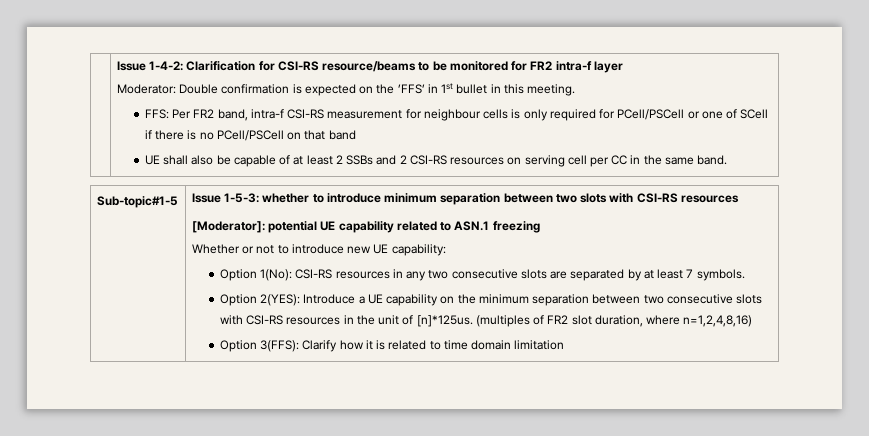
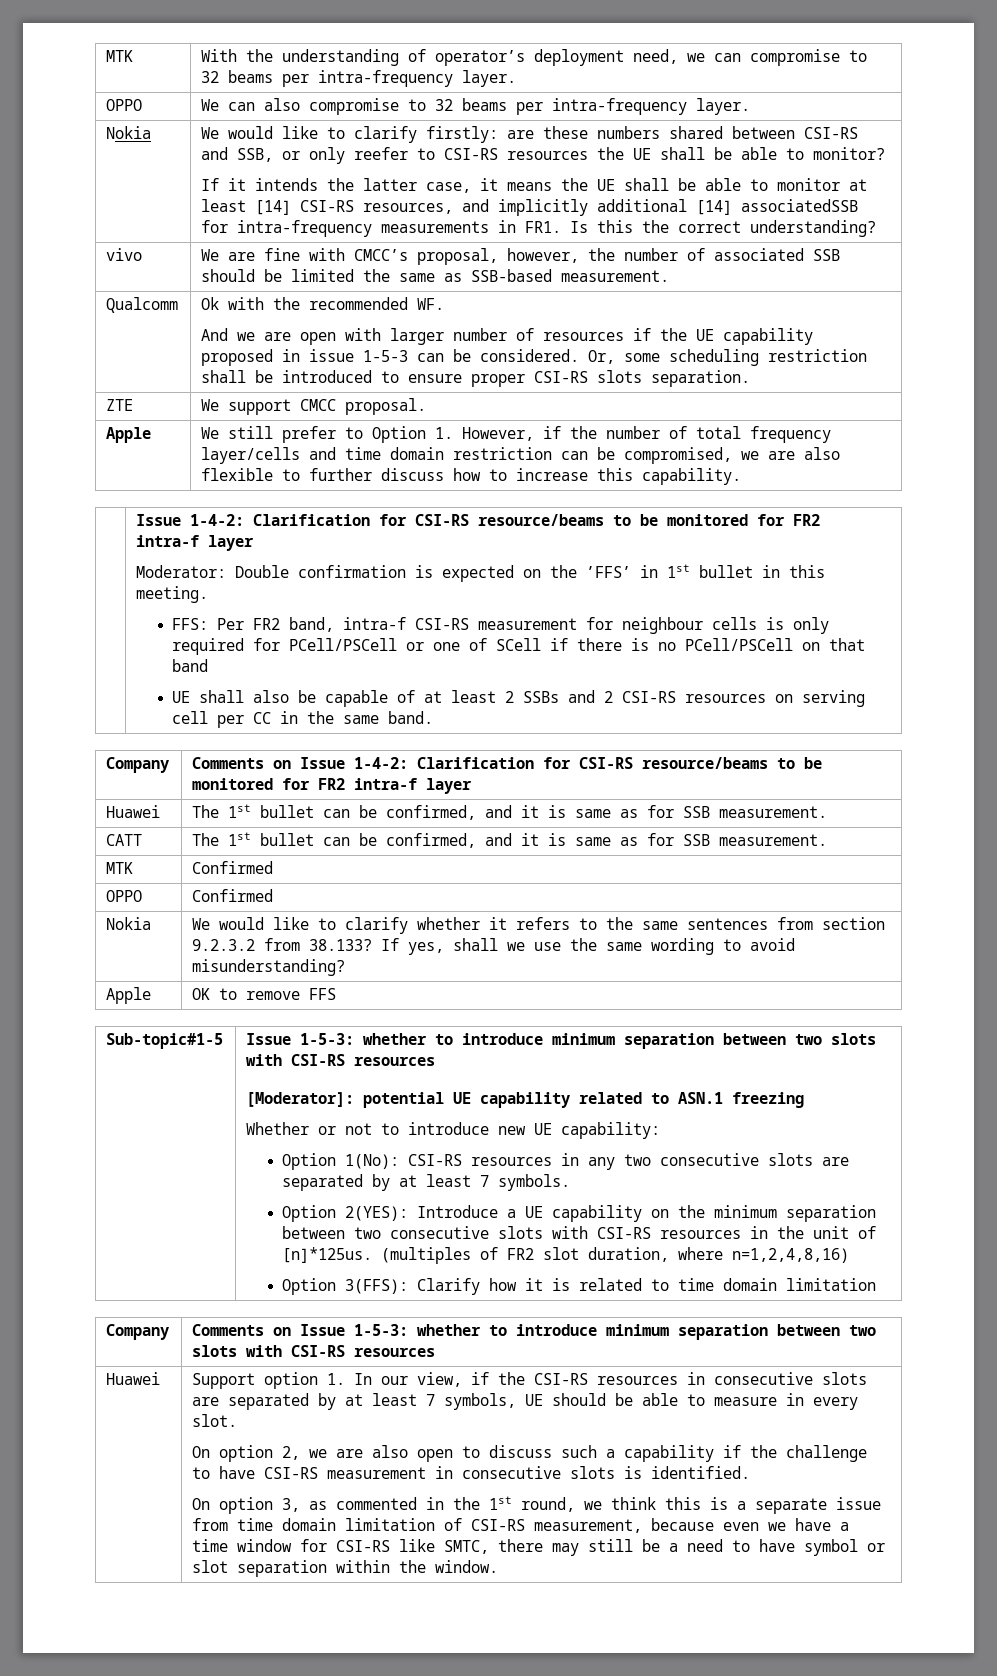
+ MTK | With the understanding of operator’s deployment need, we can compromise to 32 beams per intra-frequency layer.
+ OPPO | We can also compromise to 32 beams per intra-frequency layer.
+ Nokia | We would like to clarify firstly: are these numbers shared between CSI-RS and SSB, or only reefer to CSI-RS resources the UE shall be able to monitor?
+ If it intends the latter case, it means the UE shall be able to monitor at least [14] CSI-RS resources, and implicitly additional [14] associatedSSB for intra-frequency measurements in FR1. Is this the correct understanding?
+ vivo | We are fine with CMCC’s proposal, however, the number of associated SSB should be limited the same as SSB-based measurement.
+ Qualcomm | Ok with the recommended WF.
+ And we are open with larger number of resources if the UE capability proposed in issue 1-5-3 can be considered. Or, some scheduling restriction shall be introduced to ensure proper CSI-RS slots separation.
+ ZTE | We support CMCC proposal.
+ Apple | We still prefer to Option 1. However, if the number of total frequency layer/cells and time domain restriction can be compromised, we are also flexible to further discuss how to increase this capability.
+ Company | Comments on Issue 1-4-2: Clarification for CSI-RS resource/beams to be monitored for FR2 intra-f layer
+ Huawei | The 1st bullet can be confirmed, and it is same as for SSB measurement.
+ CATT | The 1st bullet can be confirmed, and it is same as for SSB measurement.
+ MTK | Confirmed
+ OPPO | Confirmed
+ Nokia | We would like to clarify whether it refers to the same sentences from section 9.2.3.2 from 38.133? If yes, shall we use the same wording to avoid misunderstanding?
+ Apple | OK to remove FFS
+ Company | Comments on Issue 1-5-3: whether to introduce minimum separation between two slots with CSI-RS resources
+ Huawei | Support option 1. In our view, if the CSI-RS resources in consecutive slots are separated by at least 7 symbols, UE should be able to measure in every slot.
+ On option 2, we are also open to discuss such a capability if the challenge to have CSI-RS measurement in consecutive slots is identified.
+ On option 3, as commented in the 1st round, we think this is a separate issue from time domain limitation of CSI-RS measurement, because even we have a time window for CSI-RS like SMTC, there may still be a need to have symbol or slot separation within the window.

